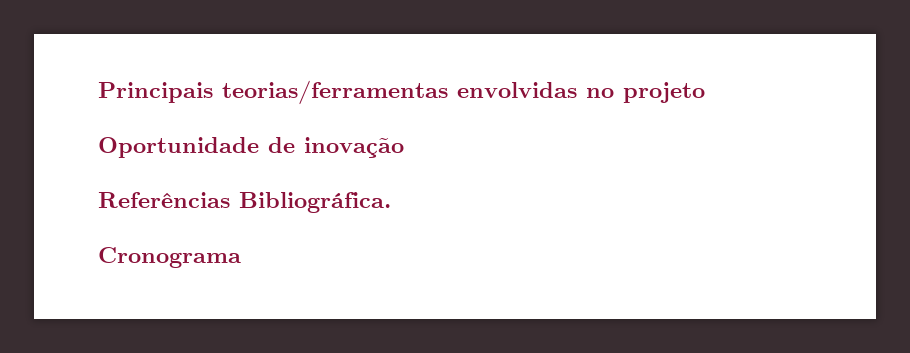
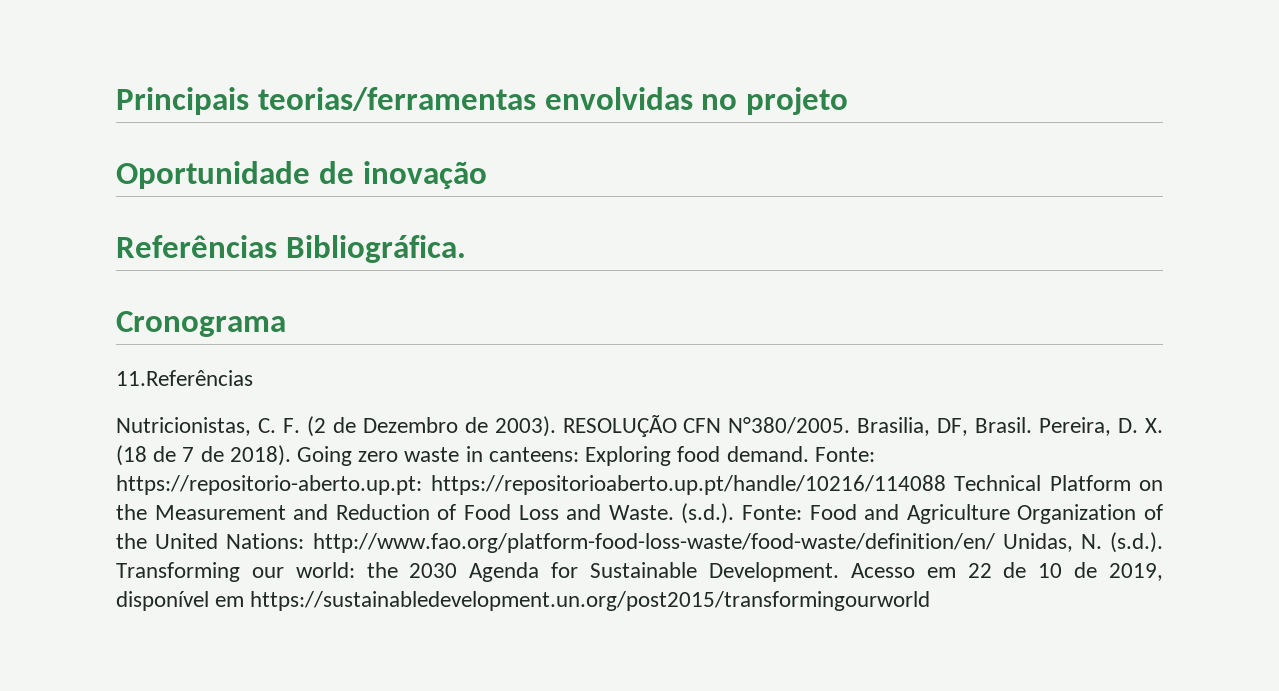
+ 11.Referências
+ Nutricionistas, C. F. (2 de Dezembro de 2003). RESOLUÇÃO CFN N°380/2005. Brasilia, DF, Brasil. Pereira, D. X. (18 de 7 de 2018). Going zero waste in canteens: Exploring food demand. Fonte: https://repositorio-aberto.up.pt: https://repositorioaberto.up.pt/handle/10216/114088 Technical Platform on the Measurement and Reduction of Food Loss and Waste. (s.d.). Fonte: Food and Agriculture Organization of the United Nations: http://www.fao.org/platform-food-loss-waste/food-waste/definition/en/ Unidas, N. (s.d.). Transforming our world: the 2030 Agenda for Sustainable Development. Acesso em 22 de 10 de 2019, disponível em https://sustainabledevelopment.un.org/post2015/transformingourworld

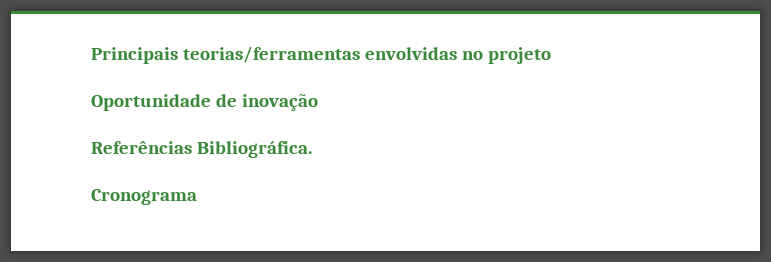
- 11.Referências
- Nutricionistas, C. F. (2 de Dezembro de 2003). RESOLUÇÃO CFN N°380/2005. Brasilia, DF, Brasil. Pereira, D. X. (18 de 7 de 2018). Going zero waste in canteens: Exploring food demand. Fonte: https://repositorio-aberto.up.pt: https://repositorioaberto.up.pt/handle/10216/114088 Technical Platform on the Measurement and Reduction of Food Loss and Waste. (s.d.). Fonte: Food and Agriculture Organization of the United Nations: http://www.fao.org/platform-food-loss-waste/food-waste/definition/en/ Unidas, N. (s.d.). Transforming our world: the 2030 Agenda for Sustainable Development. Acesso em 22 de 10 de 2019, disponível em https://sustainabledevelopment.un.org/post2015/transformingourworld

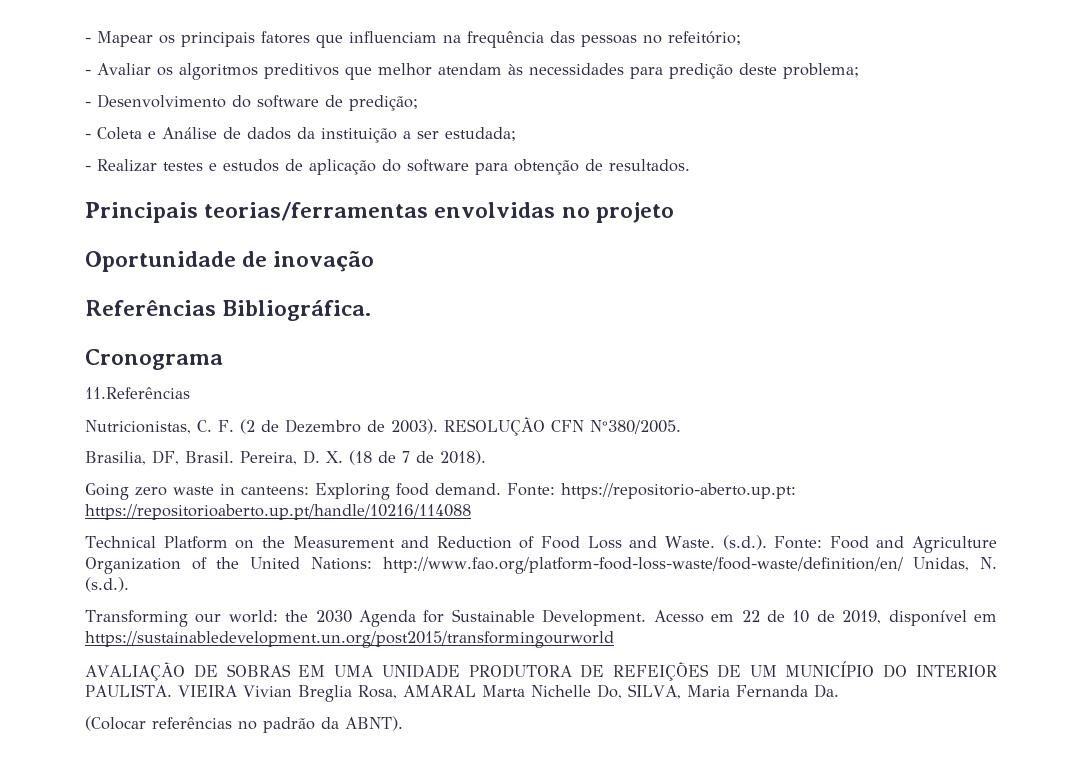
+ - Mapear os principais fatores que influenciam na frequência das pessoas no refeitório;
+ - Avaliar os algoritmos preditivos que melhor atendam às necessidades para predição deste problema;
+ - Desenvolvimento do software de predição;
+ - Coleta e Análise de dados da instituição a ser estudada;
+ - Realizar testes e estudos de aplicação do software para obtenção de resultados.
+ 11.Referências
+ Nutricionistas, C. F. (2 de Dezembro de 2003). RESOLUÇÃO CFN N°380/2005.
+ Brasilia, DF, Brasil. Pereira, D. X. (18 de 7 de 2018).
+ Going zero waste in canteens: Exploring food demand. Fonte: https://repositorio-aberto.up.pt: https://repositorioaberto.up.pt/handle/10216/114088
+ Technical Platform on the Measurement and Reduction of Food Loss and Waste. (s.d.). Fonte: Food and Agriculture Organization of the United Nations: http://www.fao.org/platform-food-loss-waste/food-waste/definition/en/ Unidas, N. (s.d.).
+ Transforming our world: the 2030 Agenda for Sustainable Development. Acesso em 22 de 10 de 2019, disponível em https://sustainabledevelopment.un.org/post2015/transformingourworld
+ AVALIAÇÃO DE SOBRAS EM UMA UNIDADE PRODUTORA DE REFEIÇÕES DE UM MUNICÍPIO DO INTERIOR PAULISTA. VIEIRA Vivian Breglia Rosa, AMARAL Marta Nichelle Do, SILVA, Maria Fernanda Da.
+ (Colocar referências no padrão da ABNT).

